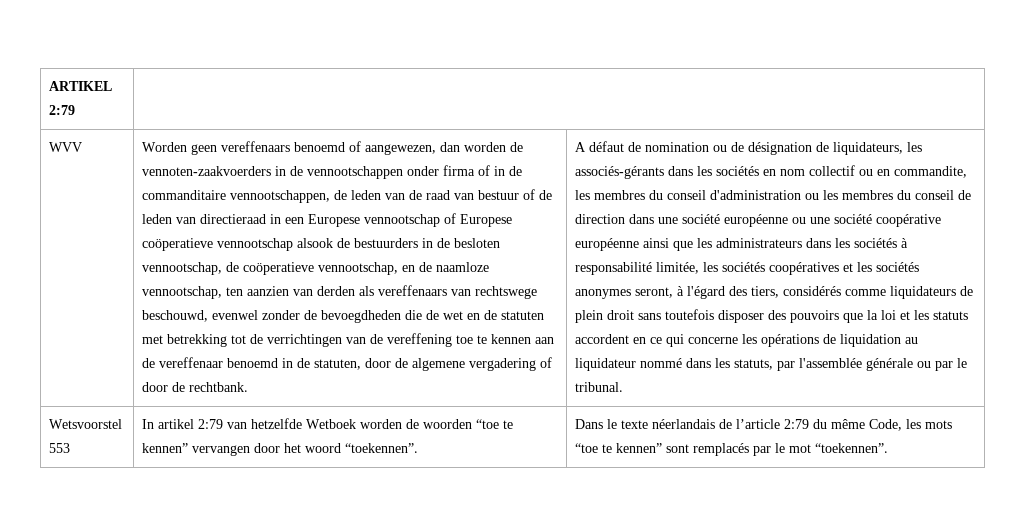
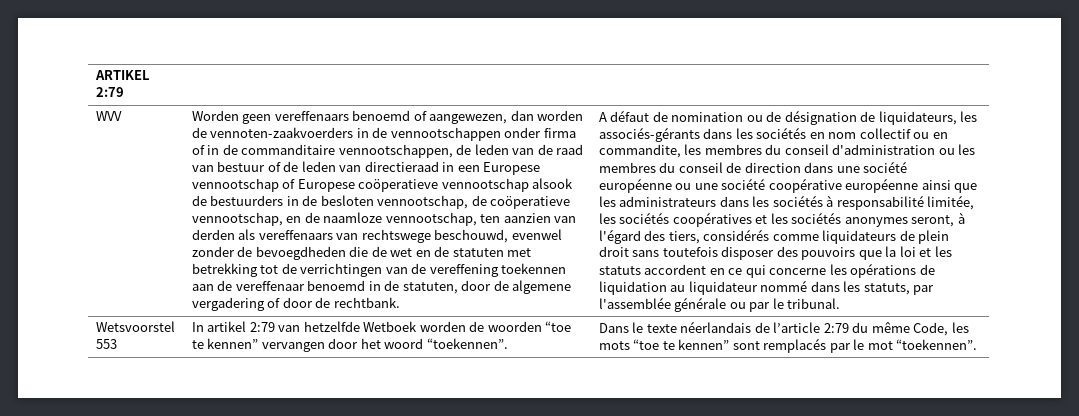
- Worden geen vereffenaars benoemd of aangewezen, dan worden de vennoten-zaakvoerders in de vennootschappen onder firma of in de commanditaire vennootschappen, de leden van de raad van bestuur of de leden van directieraad in een Europese vennootschap of Europese coöperatieve vennootschap alsook de bestuurders in de besloten vennootschap, de coöperatieve vennootschap, en de naamloze vennootschap, ten aanzien van derden als vereffenaars van rechtswege beschouwd, evenwel zonder de bevoegdheden die de wet en de statuten met betrekking tot de verrichtingen van de vereffening toe te kennen aan de vereffenaar benoemd in de statuten, door de algemene vergadering of door de rechtbank.
+ Worden geen vereffenaars benoemd of aangewezen, dan worden de vennoten-zaakvoerders in de vennootschappen onder firma of in de commanditaire vennootschappen, de leden van de raad van bestuur of de leden van directieraad in een Europese vennootschap of Europese coöperatieve vennootschap alsook de bestuurders in de besloten vennootschap, de coöperatieve vennootschap, en de naamloze vennootschap, ten aanzien van derden als vereffenaars van rechtswege beschouwd, evenwel zonder de bevoegdheden die de wet en de statuten met betrekking tot de verrichtingen van de vereffening toekennen aan de vereffenaar benoemd in de statuten, door de algemene vergadering of door de rechtbank.

